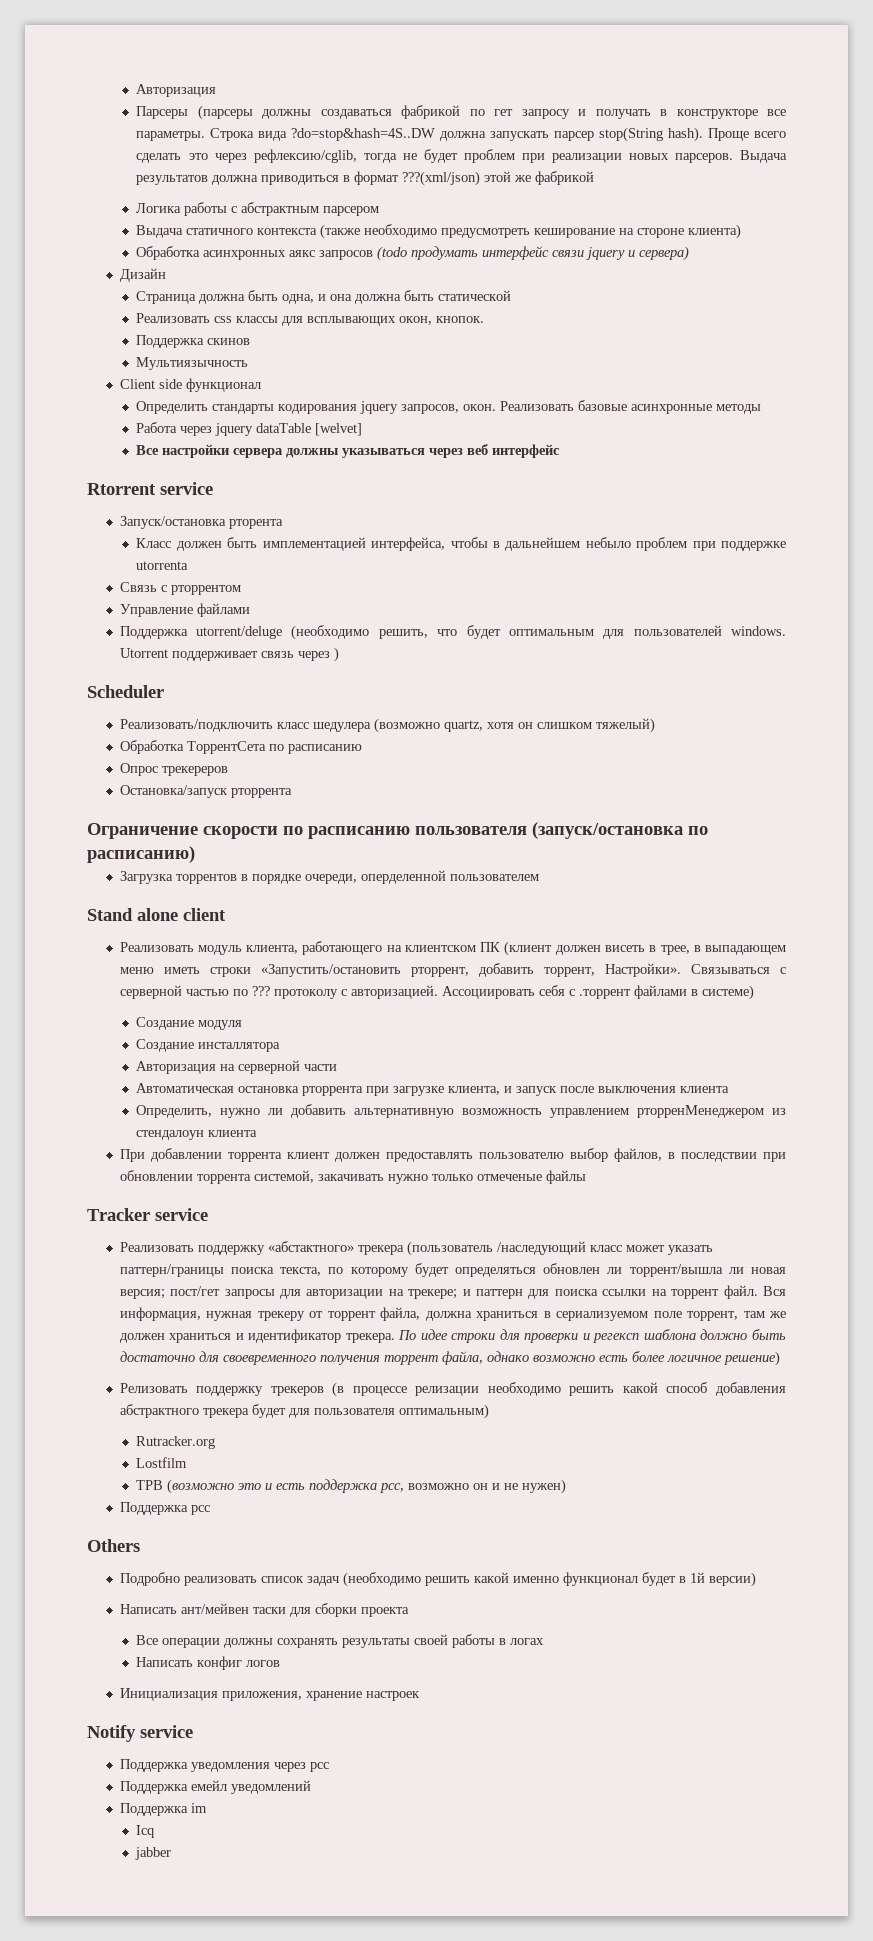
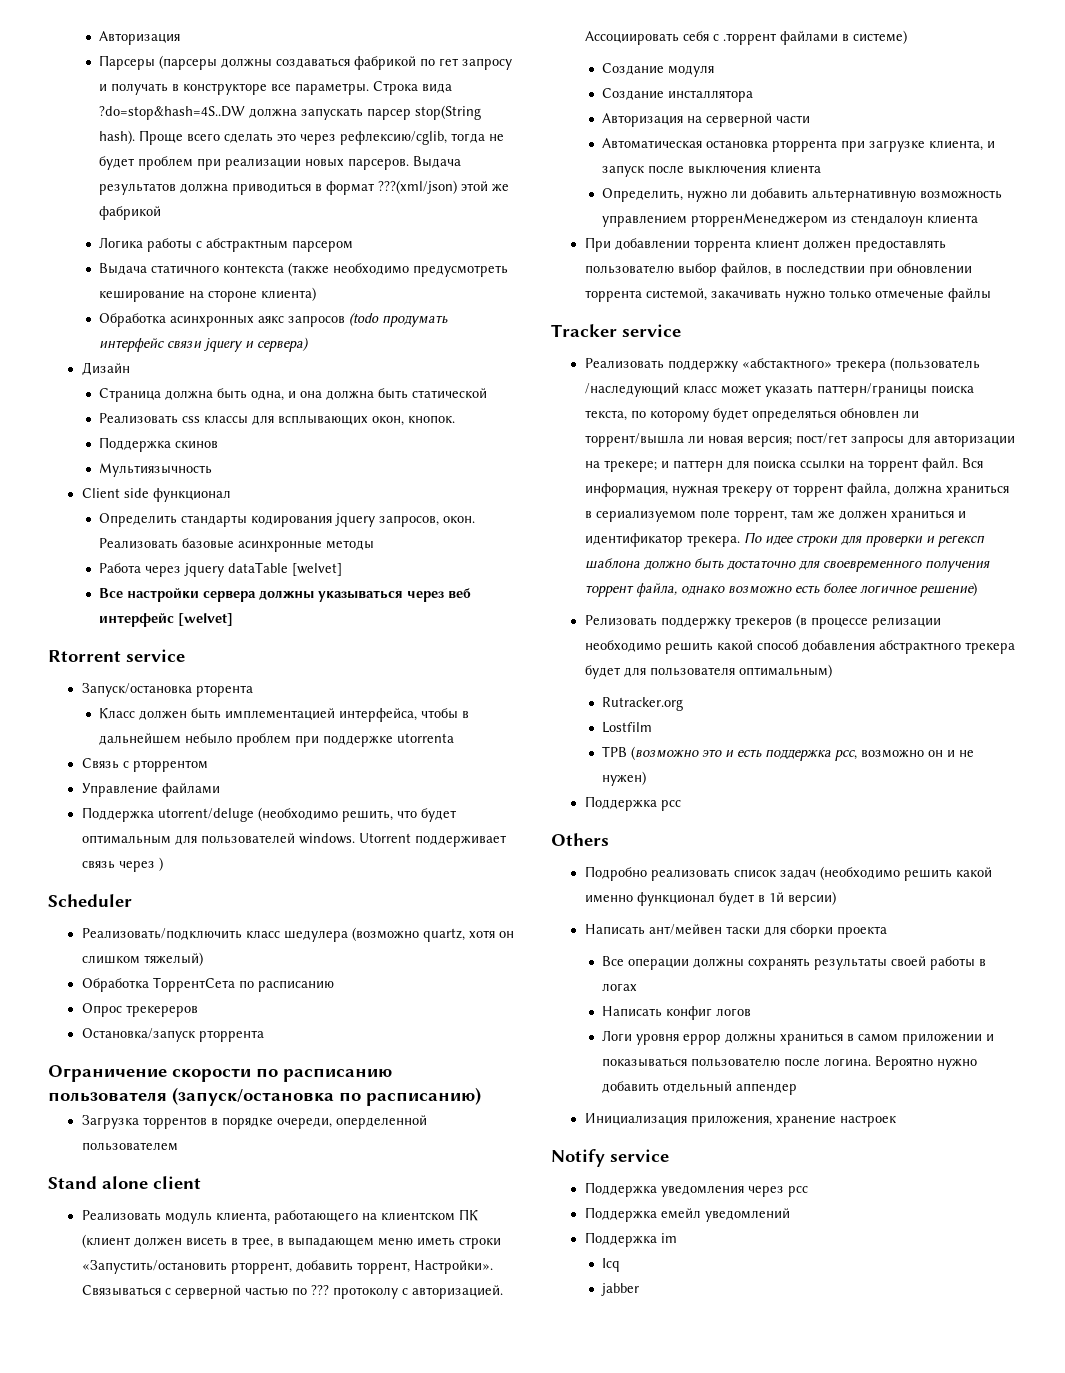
- Все настройки сервера должны указываться через веб интерфейс
+ Все настройки сервера должны указываться через веб интерфейс [welvet]
+ Логи уровня еррор должны храниться в самом приложении и показываться пользователю после логина. Вероятно нужно добавить отдельный аппендер

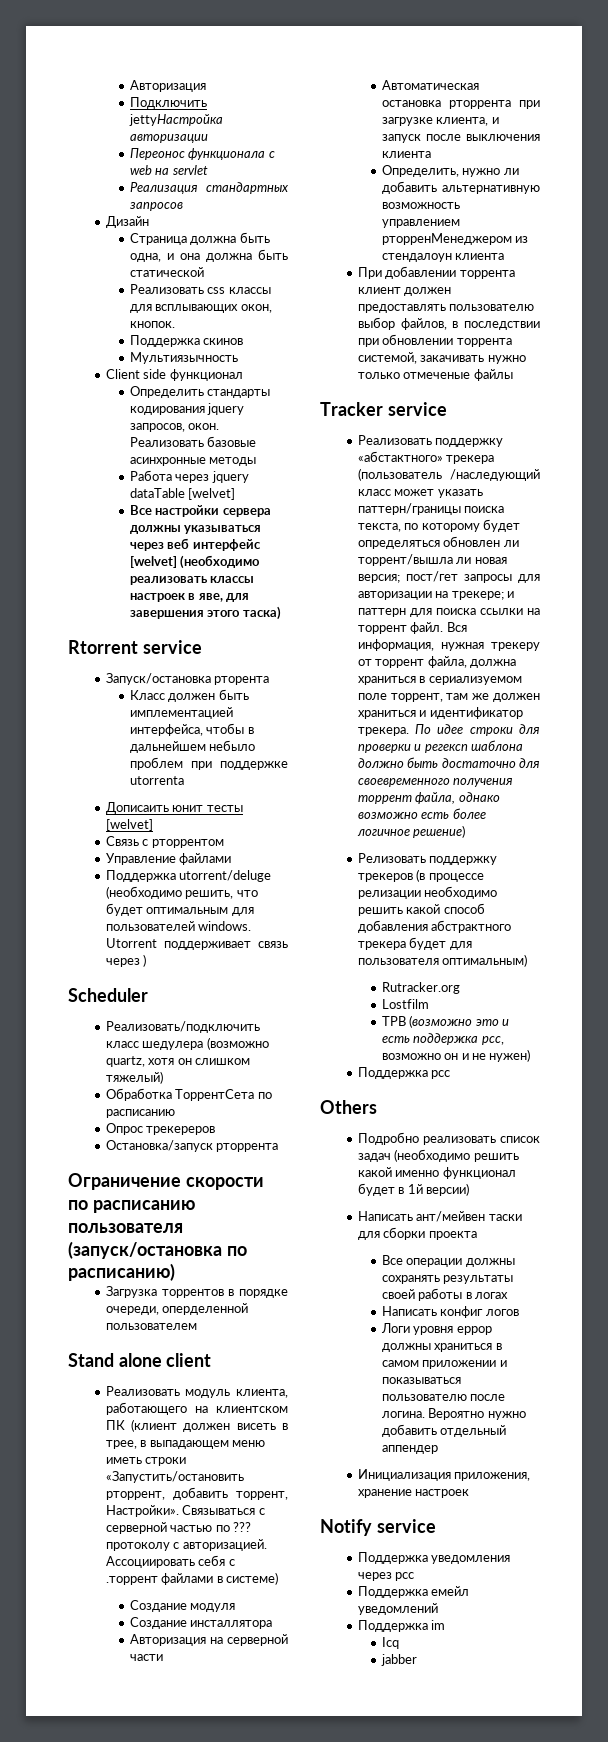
- Парсеры (парсеры должны создаваться фабрикой по гет запросу и получать в конструкторе все параметры. Строка вида ?do=stop&hash=4S..DW должна запускать парсер stop(String hash). Проще всего сделать это через рефлексию/cglib, тогда не будет проблем при реализации новых парсеров. Выдача результатов должна приводиться в формат ???(xml/json) этой же фабрикой
- Логика работы с абстрактным парсером
- Выдача статичного контекста (также необходимо предусмотреть кеширование на стороне клиента)
- Обработка асинхронных аякс запросов (todo продумать интерфейс связи jquery и сервера)
+ Подключить jettyНастройка авторизации
+ Переонос функционала с web на servlet
+ Реализация стандартных запросов
- Все настройки сервера должны указываться через веб интерфейс [welvet]
+ Все настройки сервера должны указываться через веб интерфейс [welvet] (необходимо реализовать классы настроек в яве, для завершения этого таска)
+ Дописаить юнит тесты [welvet]

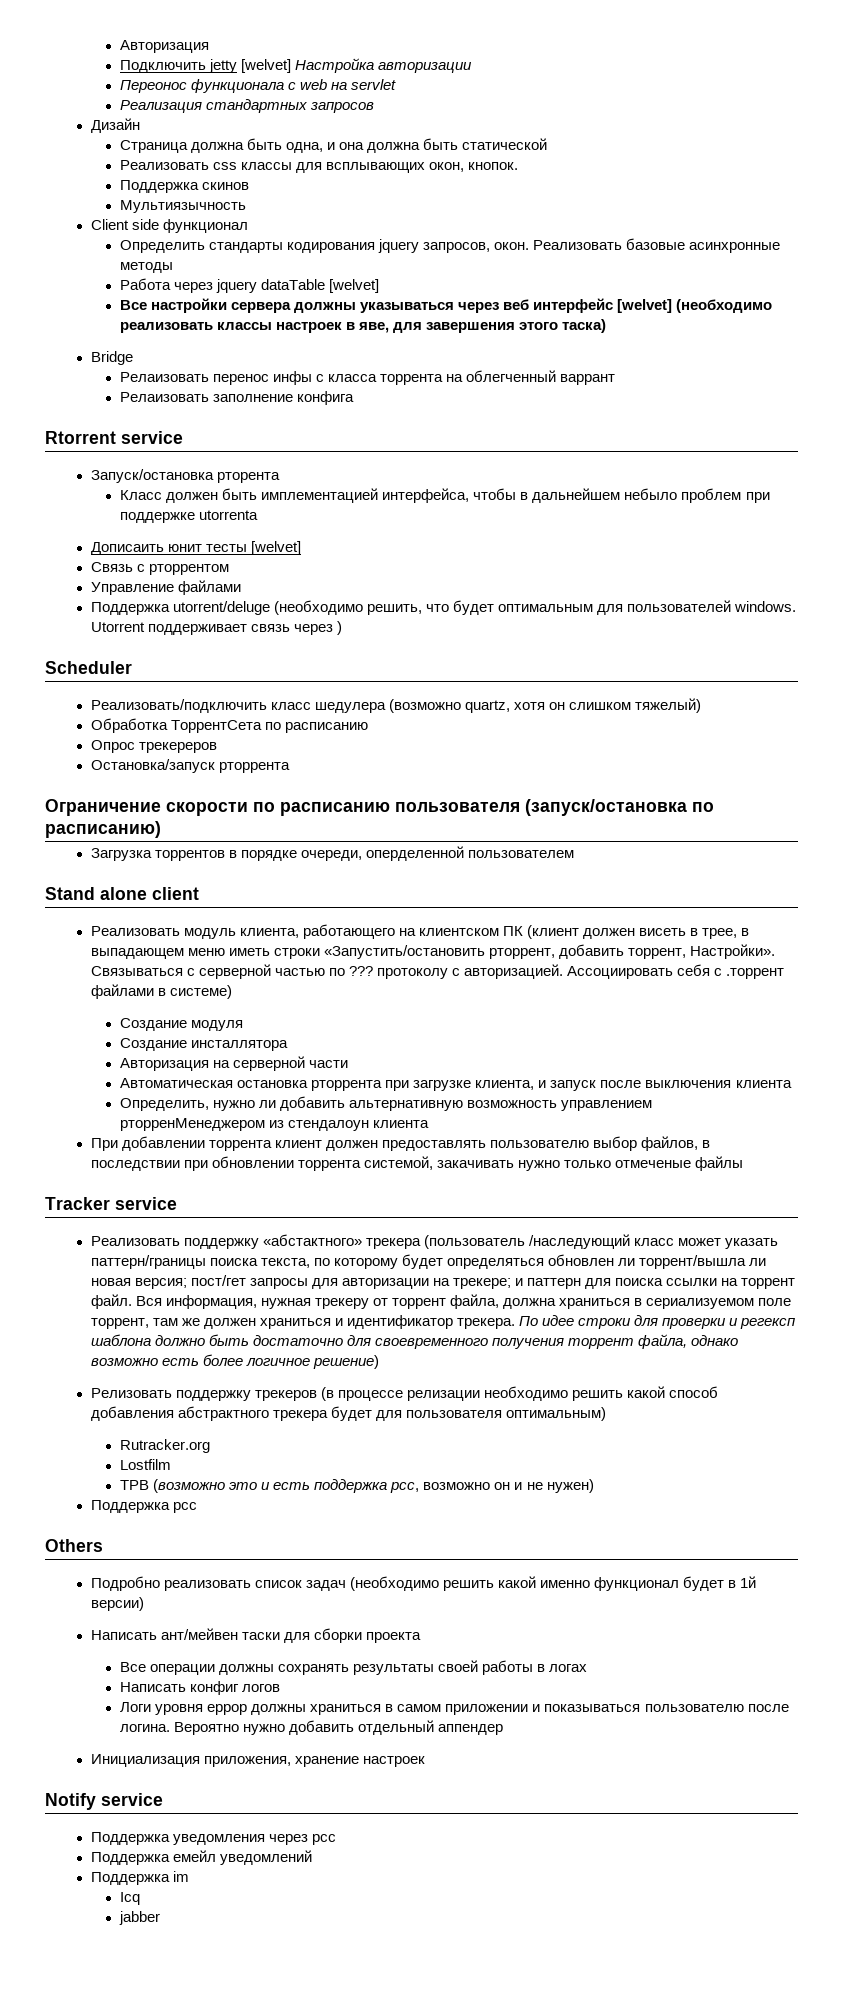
- Подключить jettyНастройка авторизации
+ Подключить jetty [welvet] Настройка авторизации
+ Bridge
+ Релаизовать перенос инфы с класса торрента на облегченный варрант
+ Релаизовать заполнение конфига

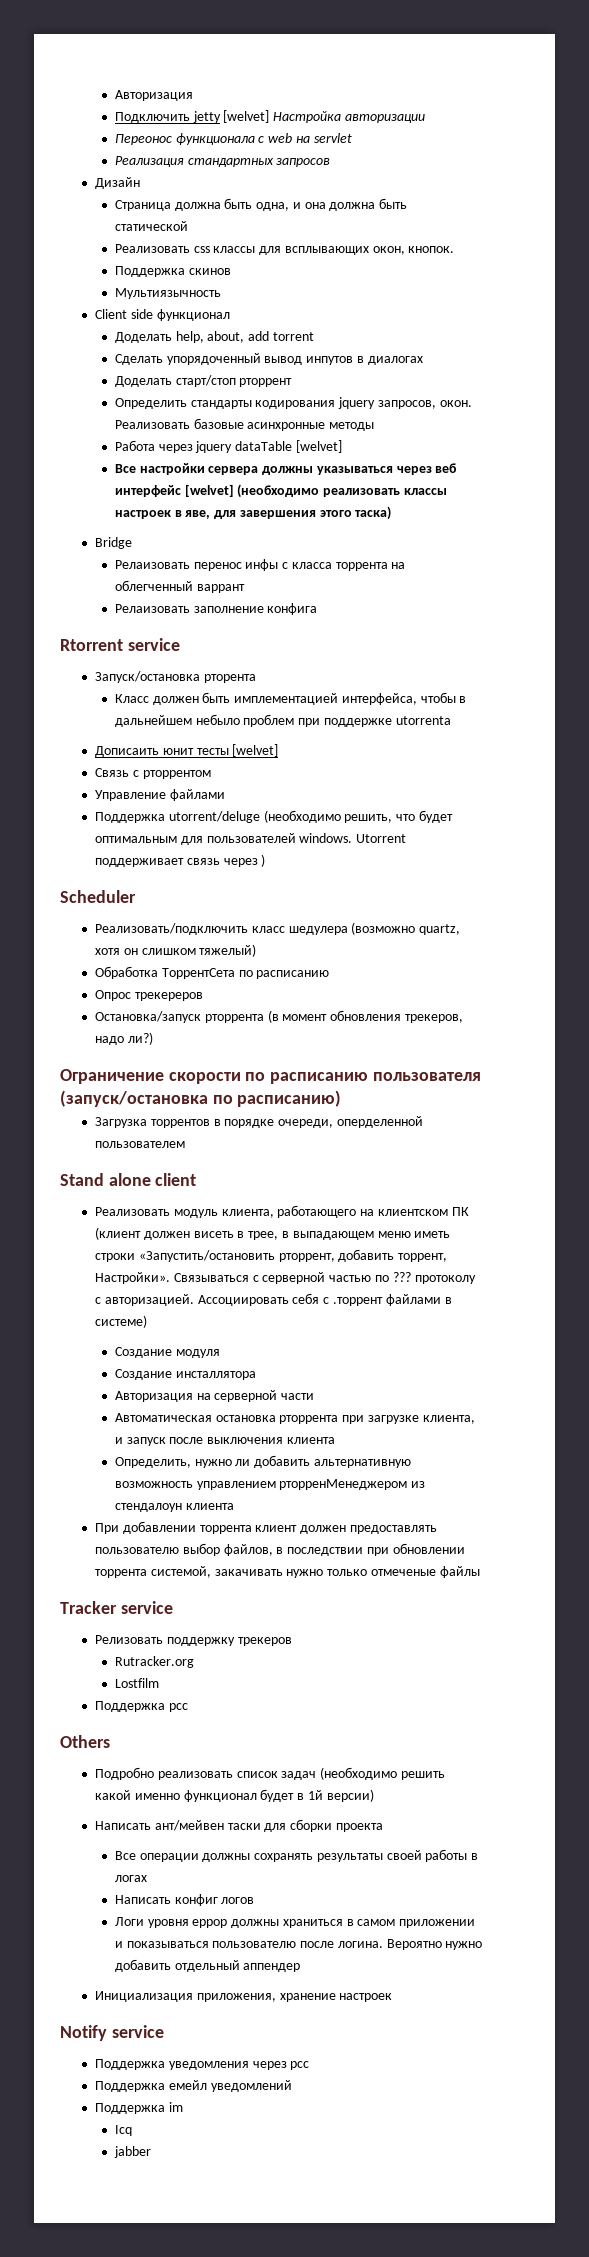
+ Доделать help, about, add torrent
+ Сделать упорядоченный вывод инпутов в диалогах
+ Доделать старт/стоп рторрент
- Остановка/запуск рторрента
+ Остановка/запуск рторрента (в момент обновления трекеров, надо ли?)
- Реализовать поддержку «абстактного» трекера (пользователь /наследующий класс может указать паттерн/границы поиска текста, по которому будет определяться обновлен ли торрент/вышла ли новая версия; пост/гет запросы для авторизации на трекере; и паттерн для поиска ссылки на торрент файл. Вся информация, нужная трекеру от торрент файла, должна храниться в сериализуемом поле торрент, там же должен храниться и идентификатор трекера. По идее строки для проверки и регексп шаблона должно быть достаточно для своевременного получения торрент файла, однако возможно есть более логичное решение)
- Релизовать поддержку трекеров (в процессе релизации необходимо решить какой способ добавления абстрактного трекера будет для пользователя оптимальным)
+ Релизовать поддержку трекеров
  Rutracker.org
  Lostfilm
- TPB (возможно это и есть поддержка рсс, возможно он и не нужен)

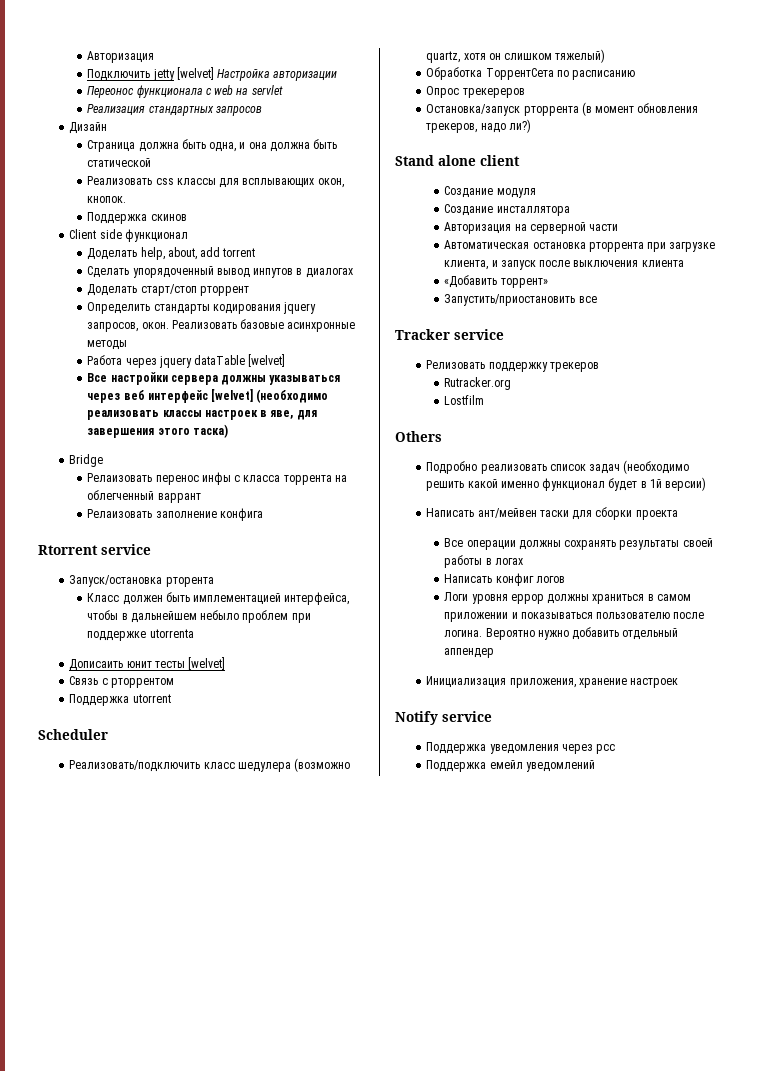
- Мультиязычность
- Управление файлами
- Поддержка utorrent/deluge (необходимо решить, что будет оптимальным для пользователей windows. Utorrent поддерживает связь через )
+ Поддержка utorrent
- Ограничение скорости по расписанию пользователя (запуск/остановка по расписанию)
- Загрузка торрентов в порядке очереди, оперделенной пользователем
  Stand alone client
- Реализовать модуль клиента, работающего на клиентском ПК (клиент должен висеть в трее, в выпадающем меню иметь строки «Запустить/остановить рторрент, добавить торрент, Настройки». Связываться с серверной частью по ??? протоколу с авторизацией. Ассоциировать себя с .торрент файлами в системе)
- Определить, нужно ли добавить альтернативную возможность управлением рторренМенеджером из стендалоун клиента
- При добавлении торрента клиент должен предоставлять пользователю выбор файлов, в последствии при обновлении торрента системой, закачивать нужно только отмеченые файлы
+ «Добавить торрент»
+ Запустить/приостановить все
- Поддержка рсс
- Поддержка im
- Icq
- jabber

